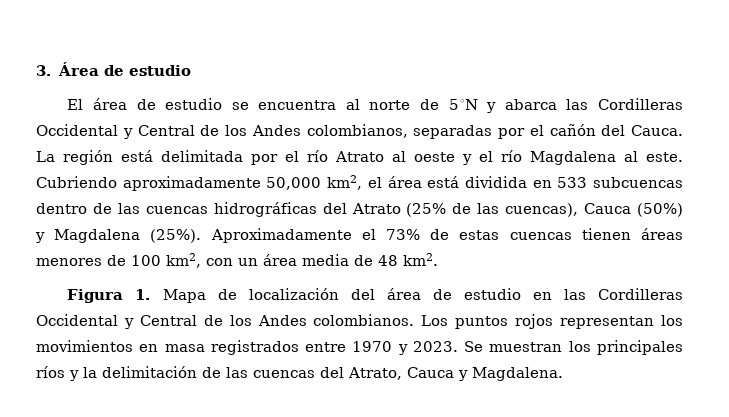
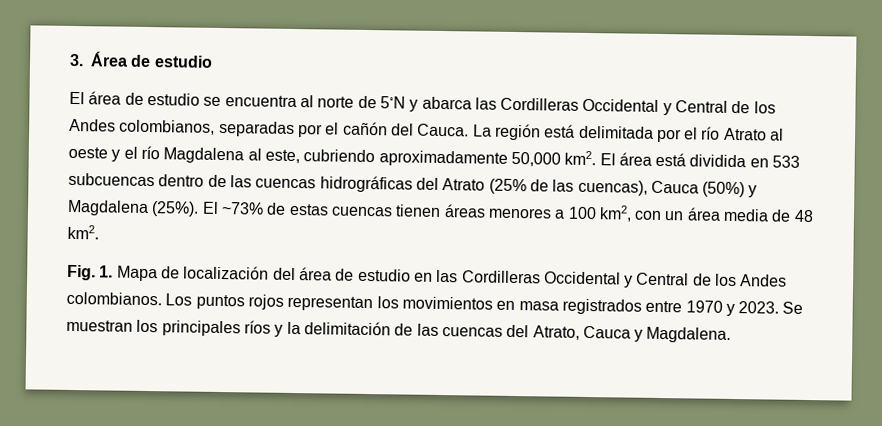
- La región está delimitada por el río Atrato al oeste y el río Magdalena al este. Cubriendo aproximadamente 50,000 km2, el área está dividida en 533 subcuencas dentro de las cuencas hidrográficas del Atrato (25% de las cuencas), Cauca (50%) y Magdalena (25%).
+ La región está delimitada por el río Atrato al oeste y el río Magdalena al este, cubriendo aproximadamente 50,000 km2. El área está dividida en 533 subcuencas dentro de las cuencas hidrográficas del Atrato (25% de las cuencas), Cauca (50%) y Magdalena (25%).
- Aproximadamente el 73% de estas cuencas tienen áreas menores de 100 km2, con un área media de 48 km2.
+ El ~73% de estas cuencas tienen áreas menores a 100 km2, con un área media de 48 km2.
- Figura 1. Mapa de localización del área de estudio en las Cordilleras Occidental y Central de los Andes colombianos.
+ Fig. 1. Mapa de localización del área de estudio en las Cordilleras Occidental y Central de los Andes colombianos.

